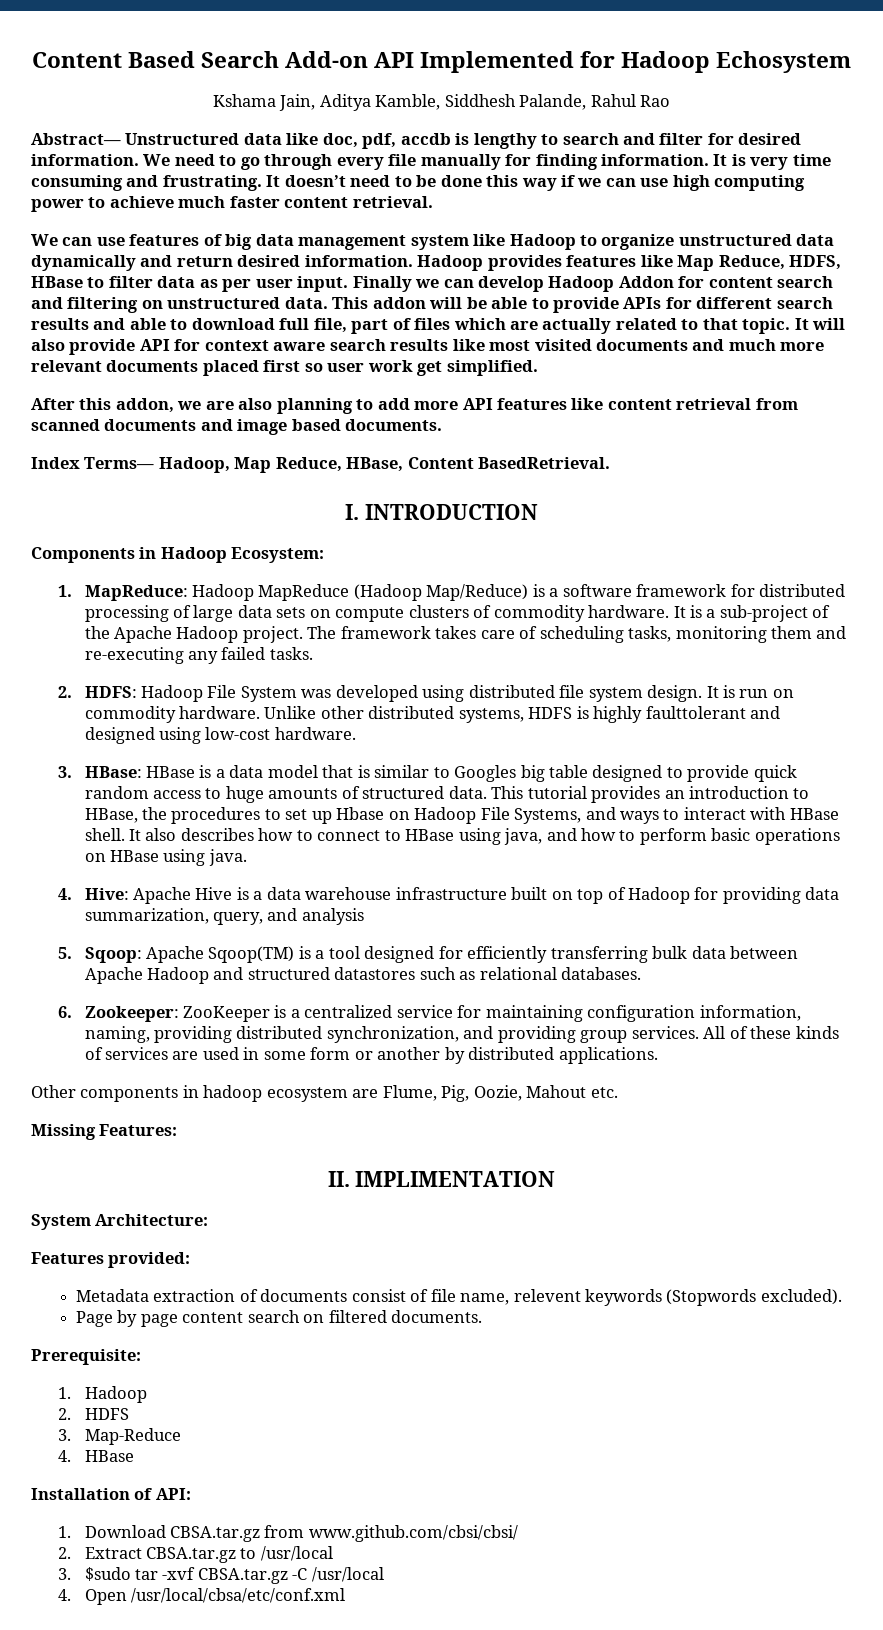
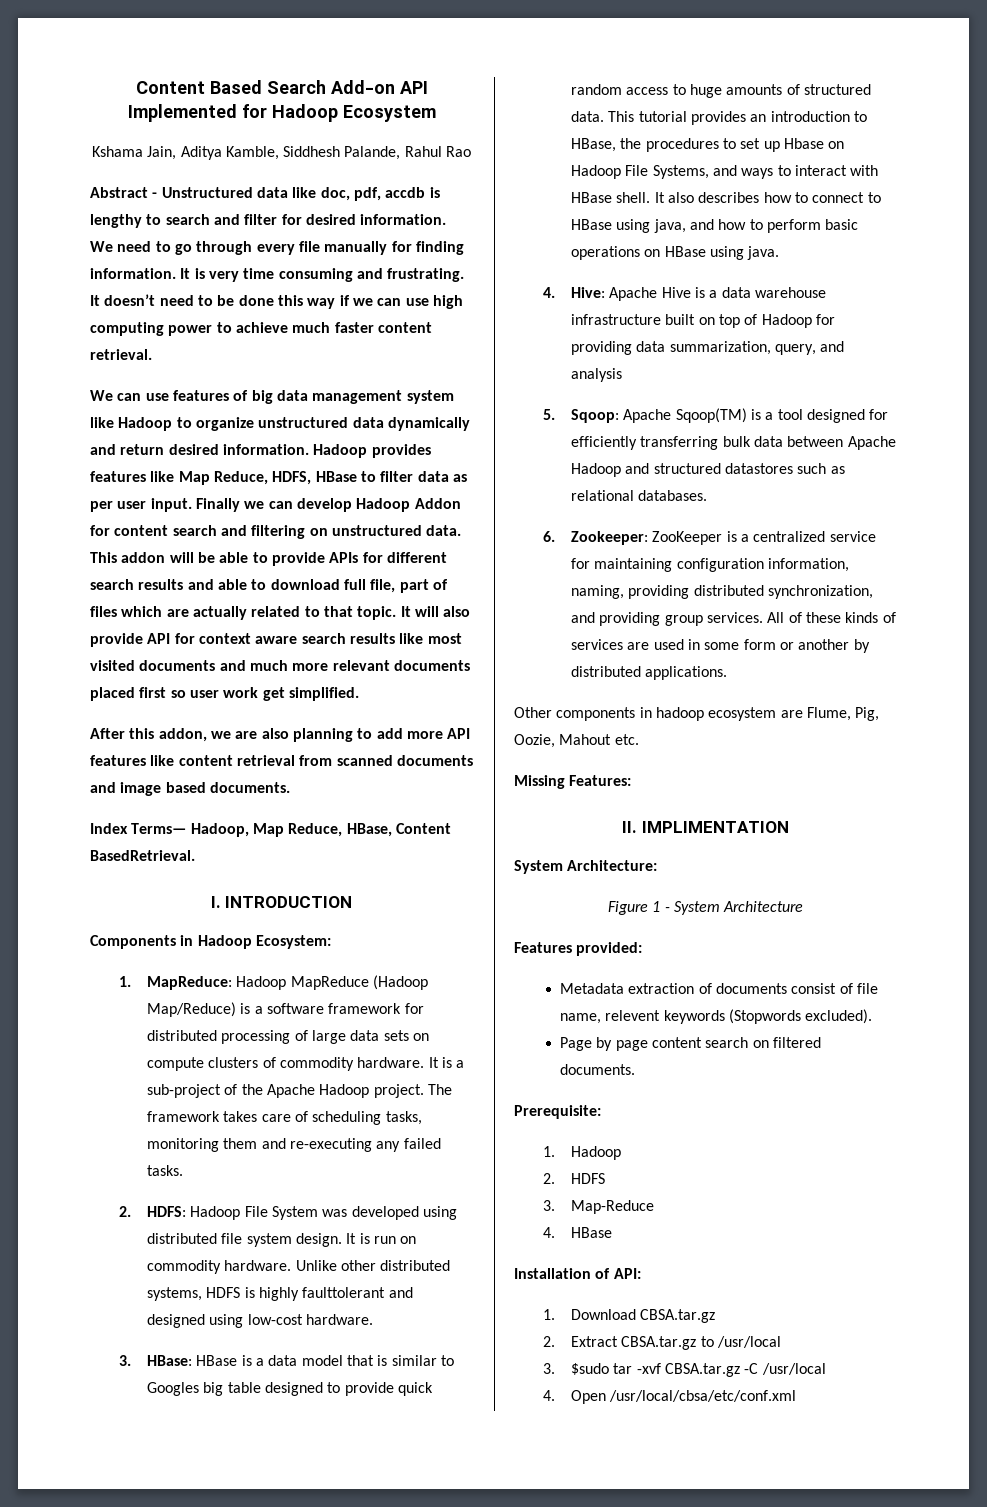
- Content Based Search Add-on API Implemented for Hadoop Echosystem
+ Content Based Search Add-on API Implemented for Hadoop Ecosystem
- Abstract— Unstructured data like doc, pdf, accdb is lengthy to search and filter for desired information.
+ Abstract - Unstructured data like doc, pdf, accdb is lengthy to search and filter for desired information.
+ Figure 1 - System Architecture
- 1. Download CBSA.tar.gz from www.github.com/cbsi/cbsi/
+ 1. Download CBSA.tar.gz

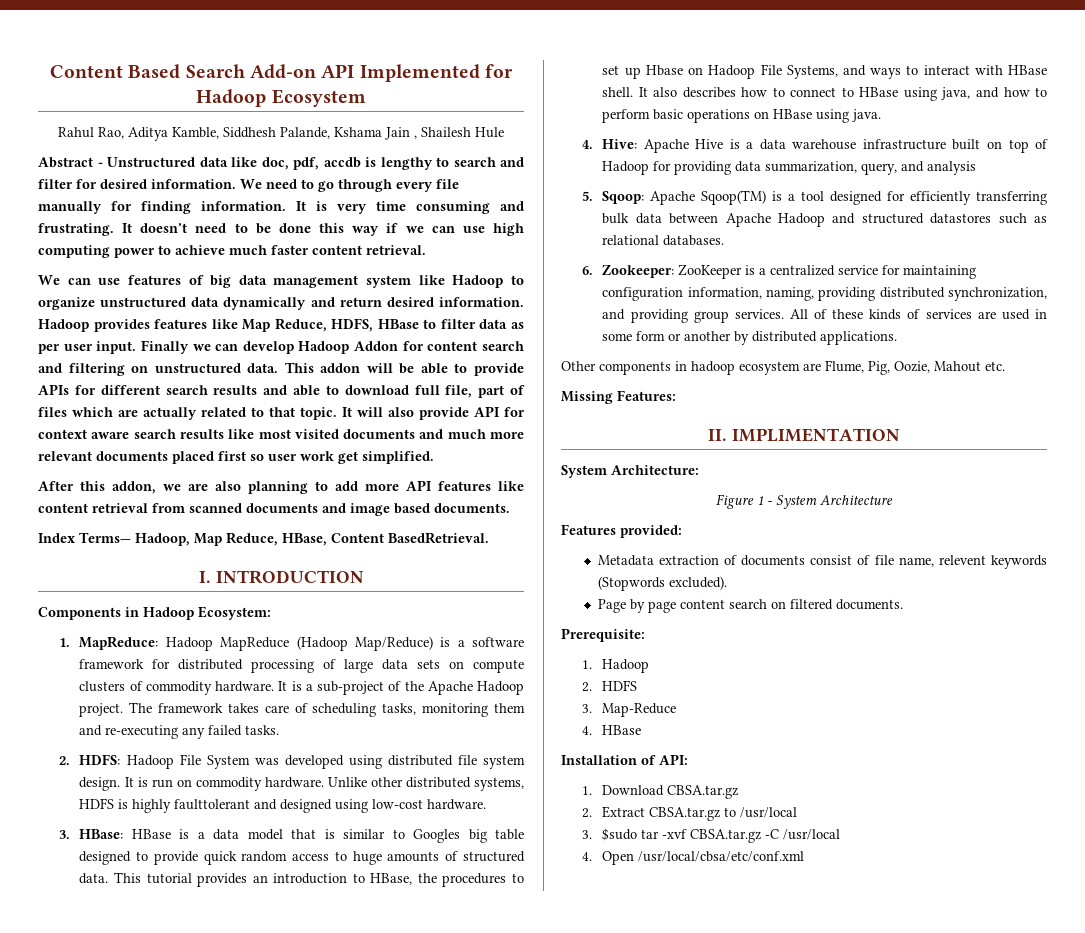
- Kshama Jain, Aditya Kamble, Siddhesh Palande, Rahul Rao
+ Rahul Rao, Aditya Kamble, Siddhesh Palande, Kshama Jain , Shailesh Hule

